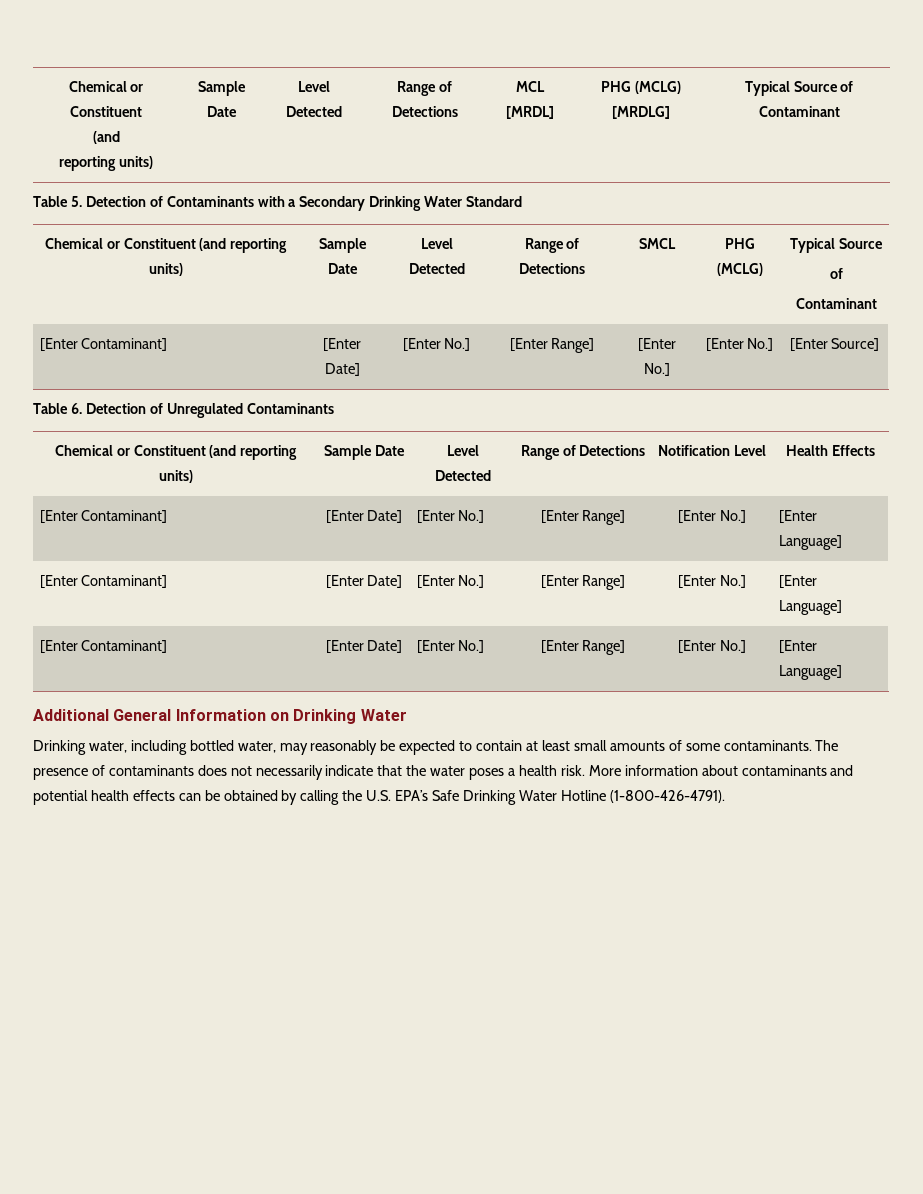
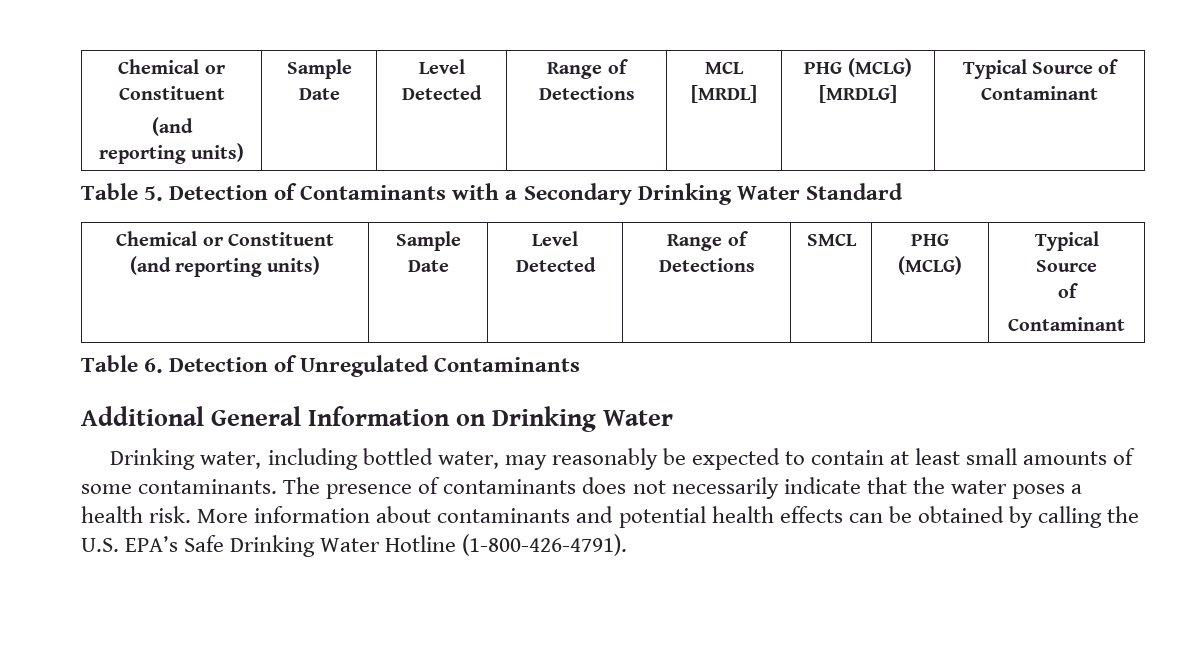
- [Enter Contaminant] | [Enter Date] | [Enter No.] | [Enter Range] | [Enter No.] | [Enter No.] | [Enter Source]
- Chemical or Constituent (and reporting units) | Sample Date | Level Detected | Range of Detections | Notification Level | Health Effects
- [Enter Contaminant] | [Enter Date] | [Enter No.] | [Enter Range] | [Enter No.] | [Enter Language]
- [Enter Contaminant] | [Enter Date] | [Enter No.] | [Enter Range] | [Enter No.] | [Enter Language]
- [Enter Contaminant] | [Enter Date] | [Enter No.] | [Enter Range] | [Enter No.] | [Enter Language]

